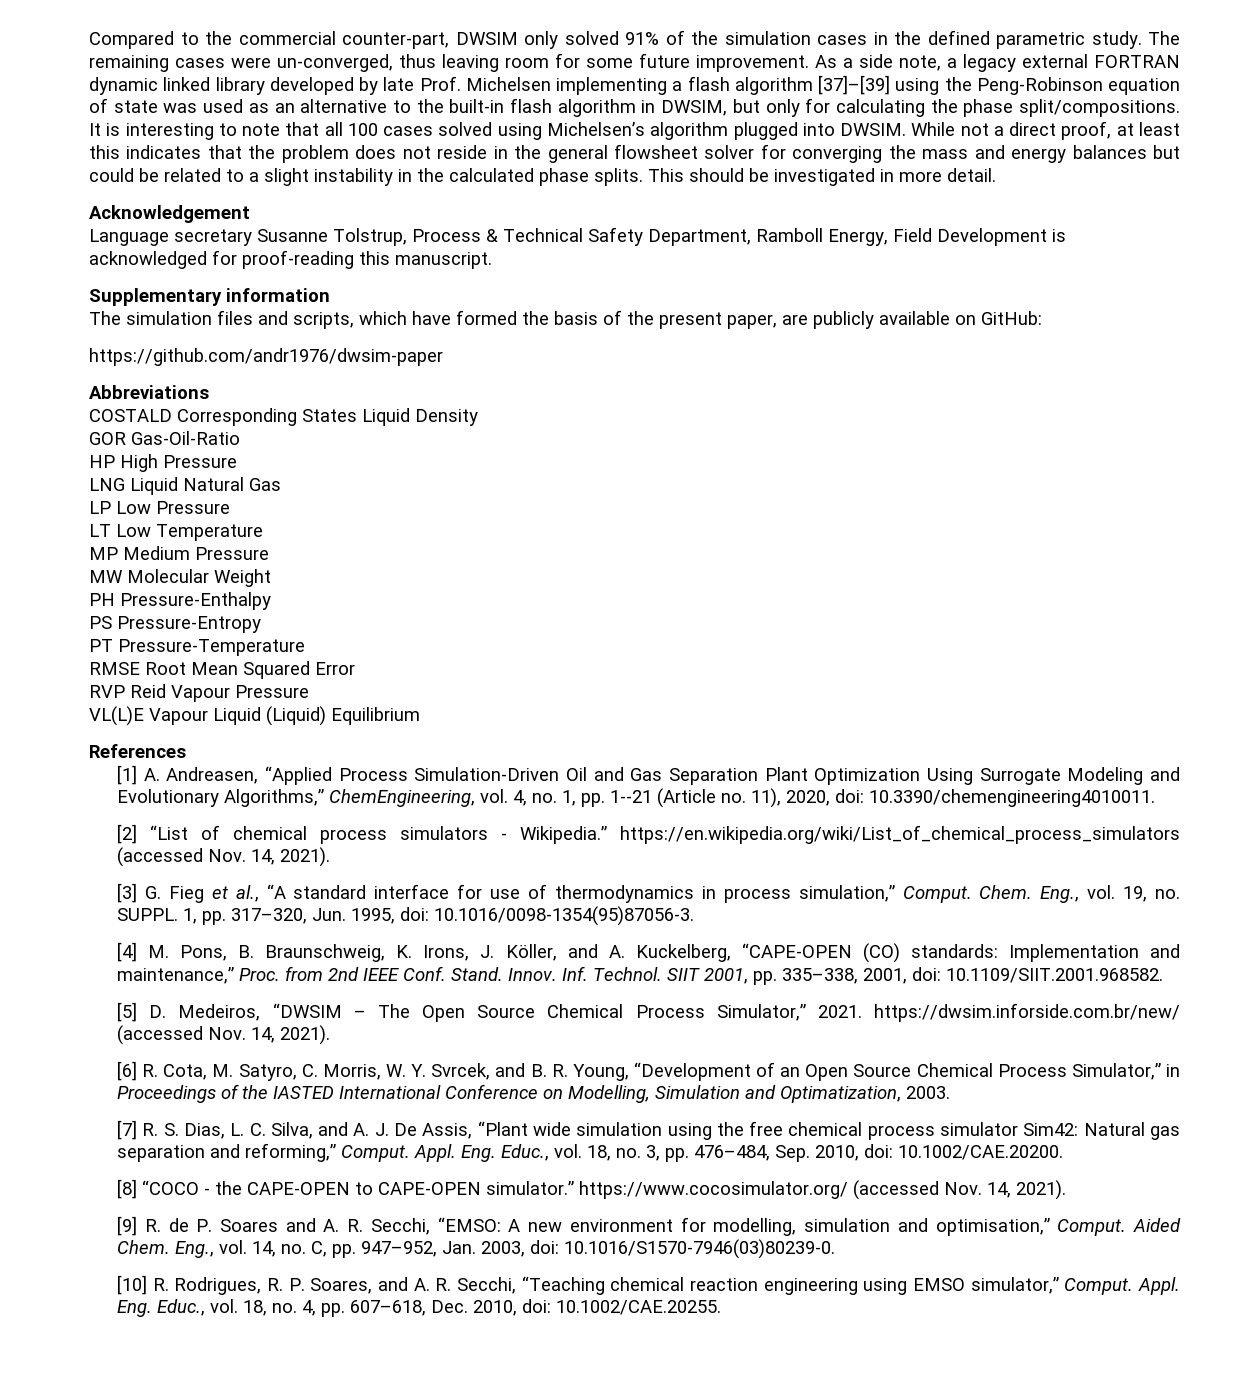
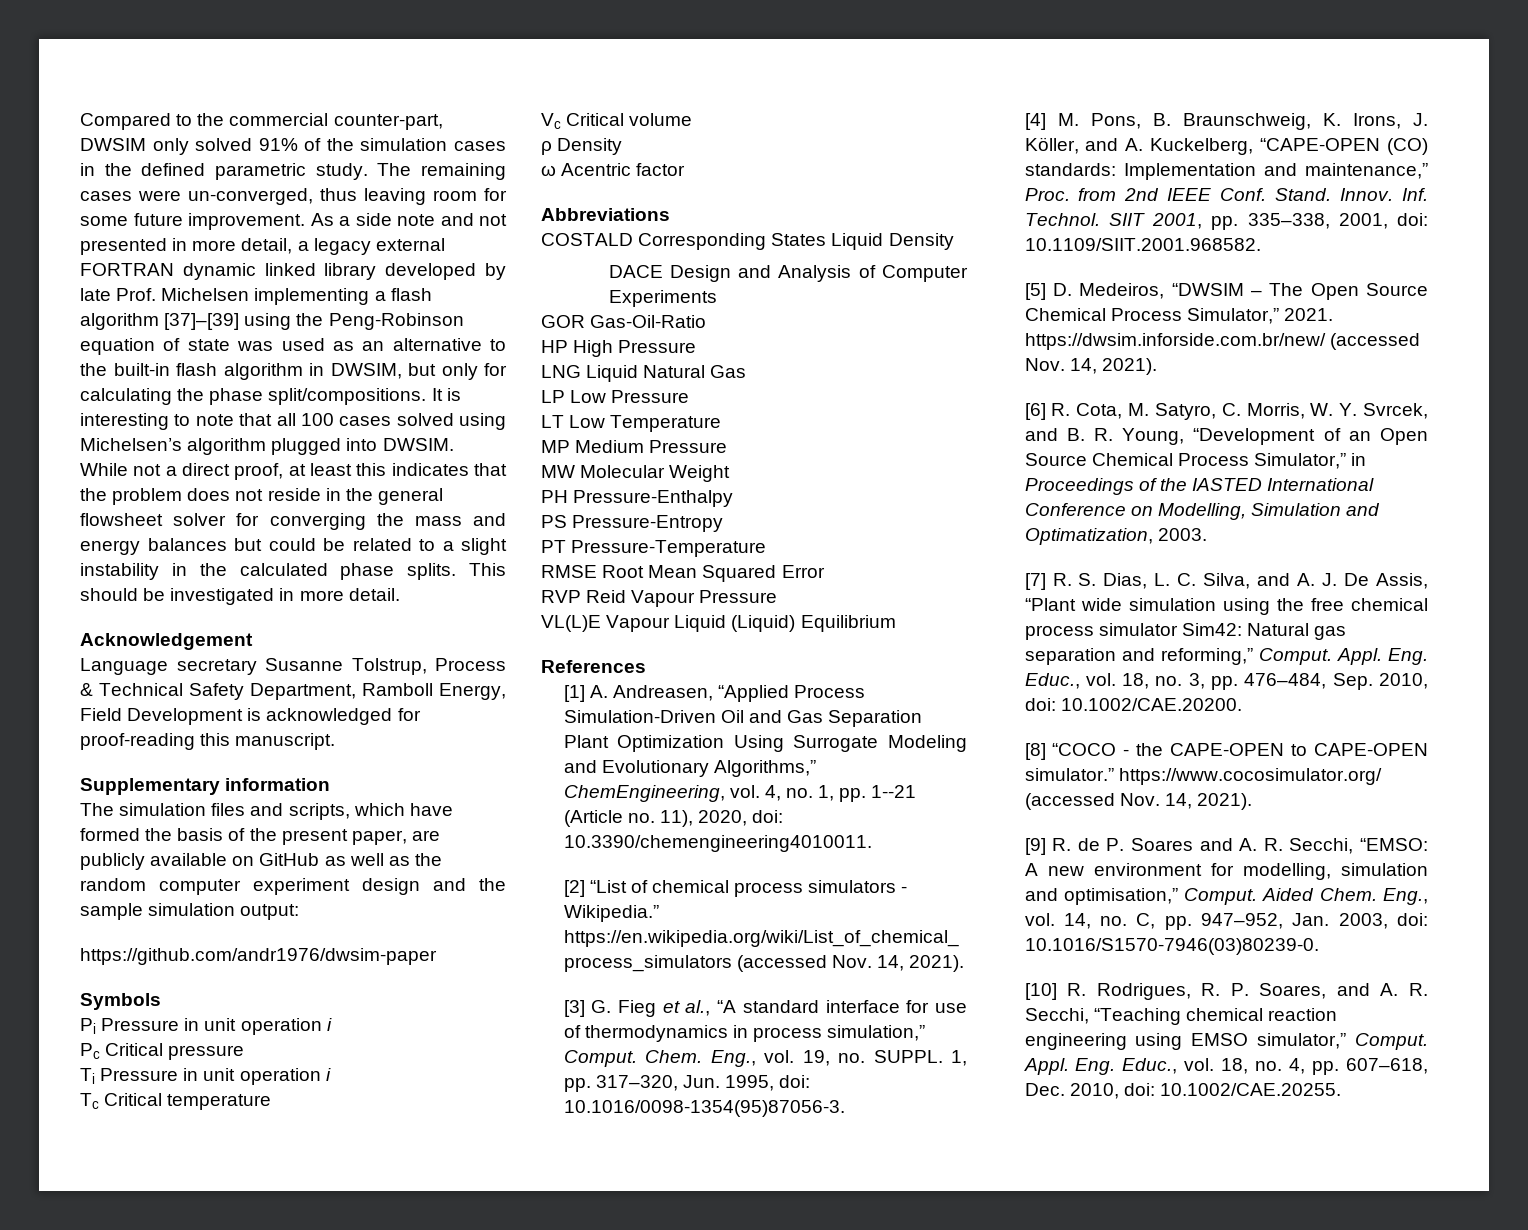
- As a side note, a legacy external FORTRAN dynamic linked library developed by late Prof. Michelsen implementing a flash algorithm [37]–[39] using the Peng-Robinson equation of state was used as an alternative to the built-in flash algorithm in DWSIM, but only for calculating the phase split/compositions.
+ As a side note and not presented in more detail, a legacy external FORTRAN dynamic linked library developed by late Prof. Michelsen implementing a flash algorithm [37]–[39] using the Peng-Robinson equation of state was used as an alternative to the built-in flash algorithm in DWSIM, but only for calculating the phase split/compositions.
- The simulation files and scripts, which have formed the basis of the present paper, are publicly available on GitHub:
+ The simulation files and scripts, which have formed the basis of the present paper, are publicly available on GitHub as well as the random computer experiment design and the sample simulation output:
  https://github.com/andr1976/dwsim-paper
+ Symbols
+ Pi Pressure in unit operation i
+ Pc Critical pressure
+ Ti Pressure in unit operation i
+ Tc Critical temperature
+ Vc Critical volume
+ ρ Density
+ ω Acentric factor
+ DACE Design and Analysis of Computer Experiments

